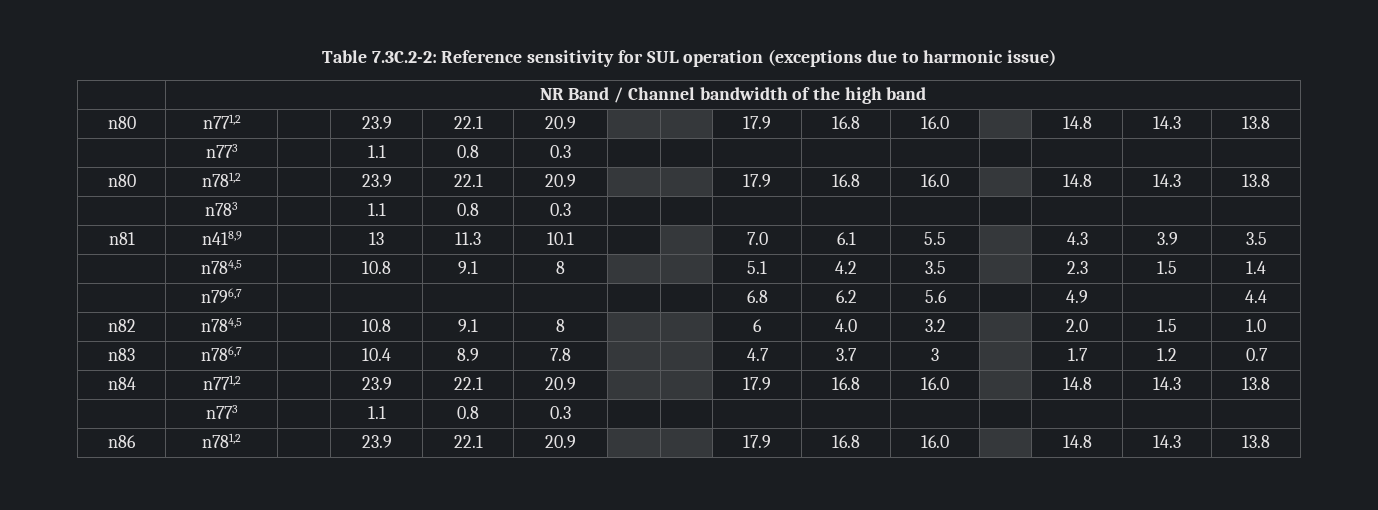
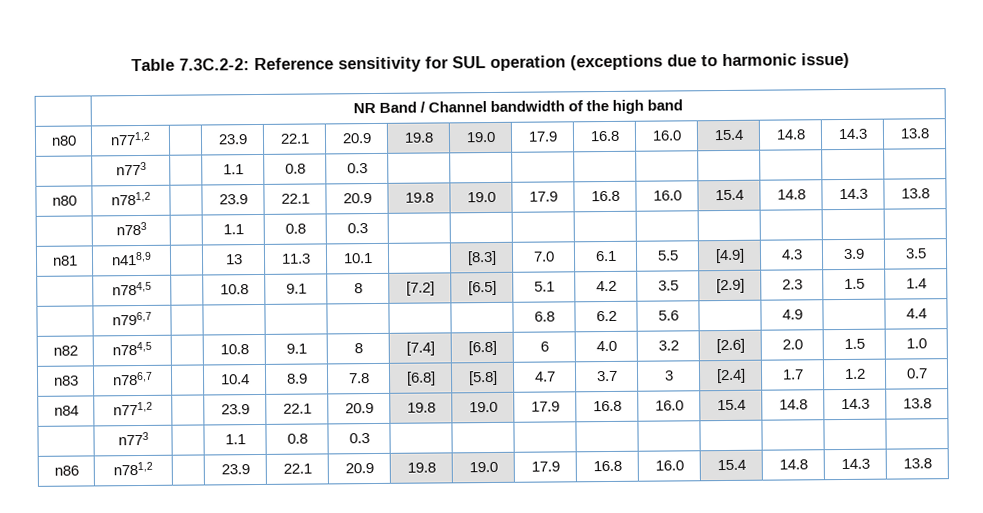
- n80 | n771,2 | | 23.9 | 22.1 | 20.9 | | | 17.9 | 16.8 | 16.0 | | 14.8 | 14.3 | 13.8
+ n80 | n771,2 | | 23.9 | 22.1 | 20.9 | 19.8 | 19.0 | 17.9 | 16.8 | 16.0 | 15.4 | 14.8 | 14.3 | 13.8
- n80 | n781,2 | | 23.9 | 22.1 | 20.9 | | | 17.9 | 16.8 | 16.0 | | 14.8 | 14.3 | 13.8
+ n80 | n781,2 | | 23.9 | 22.1 | 20.9 | 19.8 | 19.0 | 17.9 | 16.8 | 16.0 | 15.4 | 14.8 | 14.3 | 13.8
- n81 | n418,9 | | 13 | 11.3 | 10.1 | | | 7.0 | 6.1 | 5.5 | | 4.3 | 3.9 | 3.5
+ n81 | n418,9 | | 13 | 11.3 | 10.1 | | [8.3] | 7.0 | 6.1 | 5.5 | [4.9] | 4.3 | 3.9 | 3.5
- | n784,5 | | 10.8 | 9.1 | 8 | | | 5.1 | 4.2 | 3.5 | | 2.3 | 1.5 | 1.4
+ | n784,5 | | 10.8 | 9.1 | 8 | [7.2] | [6.5] | 5.1 | 4.2 | 3.5 | [2.9] | 2.3 | 1.5 | 1.4
- n82 | n784,5 | | 10.8 | 9.1 | 8 | | | 6 | 4.0 | 3.2 | | 2.0 | 1.5 | 1.0
+ n82 | n784,5 | | 10.8 | 9.1 | 8 | [7.4] | [6.8] | 6 | 4.0 | 3.2 | [2.6] | 2.0 | 1.5 | 1.0
- n83 | n786,7 | | 10.4 | 8.9 | 7.8 | | | 4.7 | 3.7 | 3 | | 1.7 | 1.2 | 0.7
+ n83 | n786,7 | | 10.4 | 8.9 | 7.8 | [6.8] | [5.8] | 4.7 | 3.7 | 3 | [2.4] | 1.7 | 1.2 | 0.7
- n84 | n771,2 | | 23.9 | 22.1 | 20.9 | | | 17.9 | 16.8 | 16.0 | | 14.8 | 14.3 | 13.8
+ n84 | n771,2 | | 23.9 | 22.1 | 20.9 | 19.8 | 19.0 | 17.9 | 16.8 | 16.0 | 15.4 | 14.8 | 14.3 | 13.8
- n86 | n781,2 | | 23.9 | 22.1 | 20.9 | | | 17.9 | 16.8 | 16.0 | | 14.8 | 14.3 | 13.8
+ n86 | n781,2 | | 23.9 | 22.1 | 20.9 | 19.8 | 19.0 | 17.9 | 16.8 | 16.0 | 15.4 | 14.8 | 14.3 | 13.8

